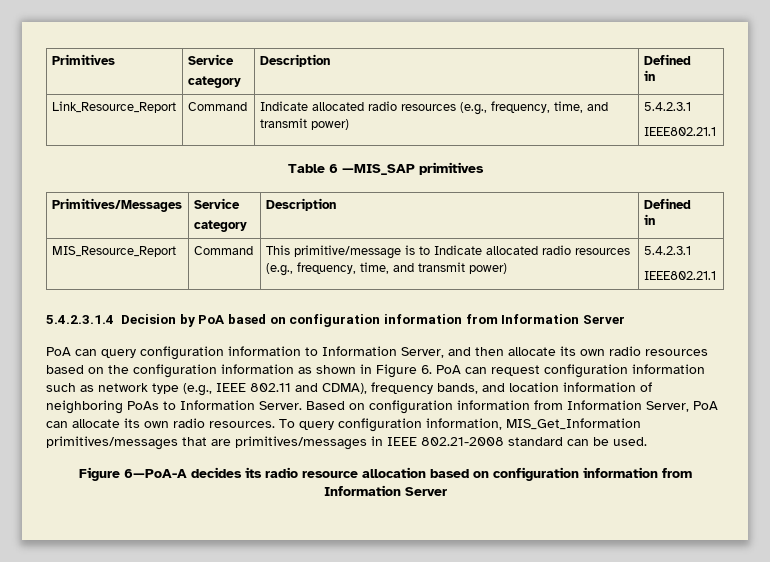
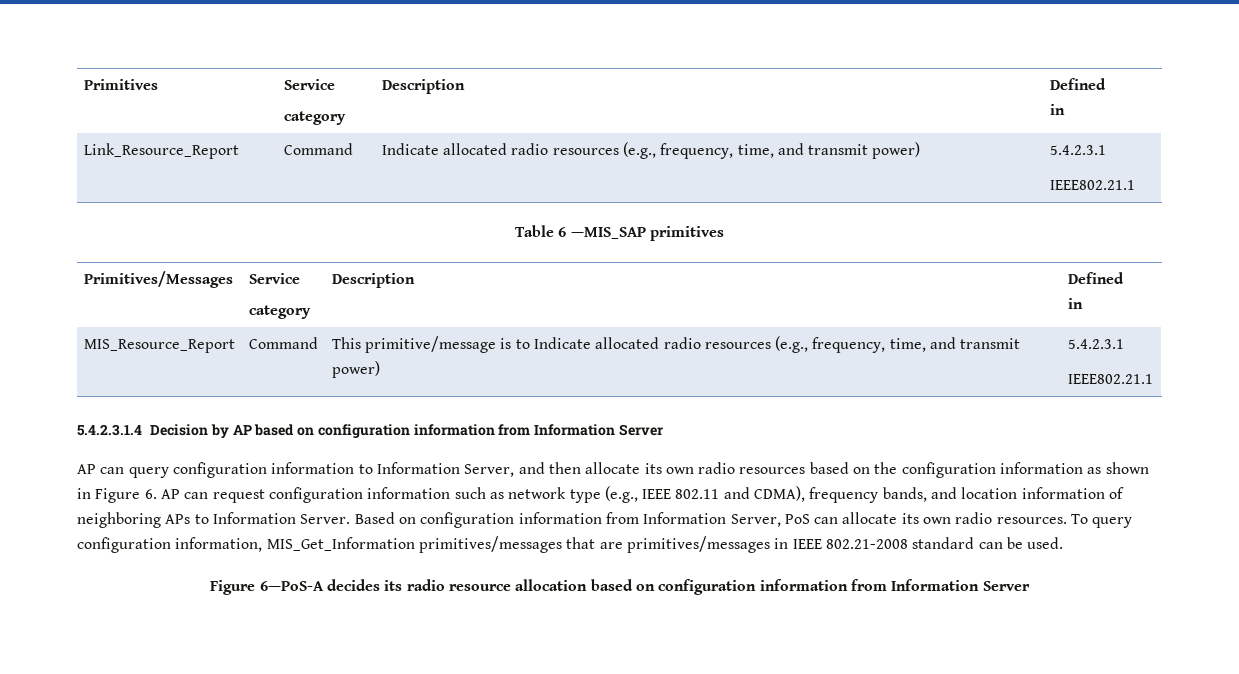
- 5.4.2.3.1.4 Decision by PoA based on configuration information from Information Server
+ 5.4.2.3.1.4 Decision by AP based on configuration information from Information Server
- PoA can query configuration information to Information Server, and then allocate its own radio resources based on the configuration information as shown in Figure 6. PoA can request configuration information such as network type (e.g., IEEE 802.11 and CDMA), frequency bands, and location information of neighboring PoAs to Information Server.
+ AP can query configuration information to Information Server, and then allocate its own radio resources based on the configuration information as shown in Figure 6. AP can request configuration information such as network type (e.g., IEEE 802.11 and CDMA), frequency bands, and location information of neighboring APs to Information Server.
- Based on configuration information from Information Server, PoA can allocate its own radio resources.
+ Based on configuration information from Information Server, PoS can allocate its own radio resources.
- Figure 6—PoA-A decides its radio resource allocation based on configuration information from Information Server
+ Figure 6—PoS-A decides its radio resource allocation based on configuration information from Information Server

